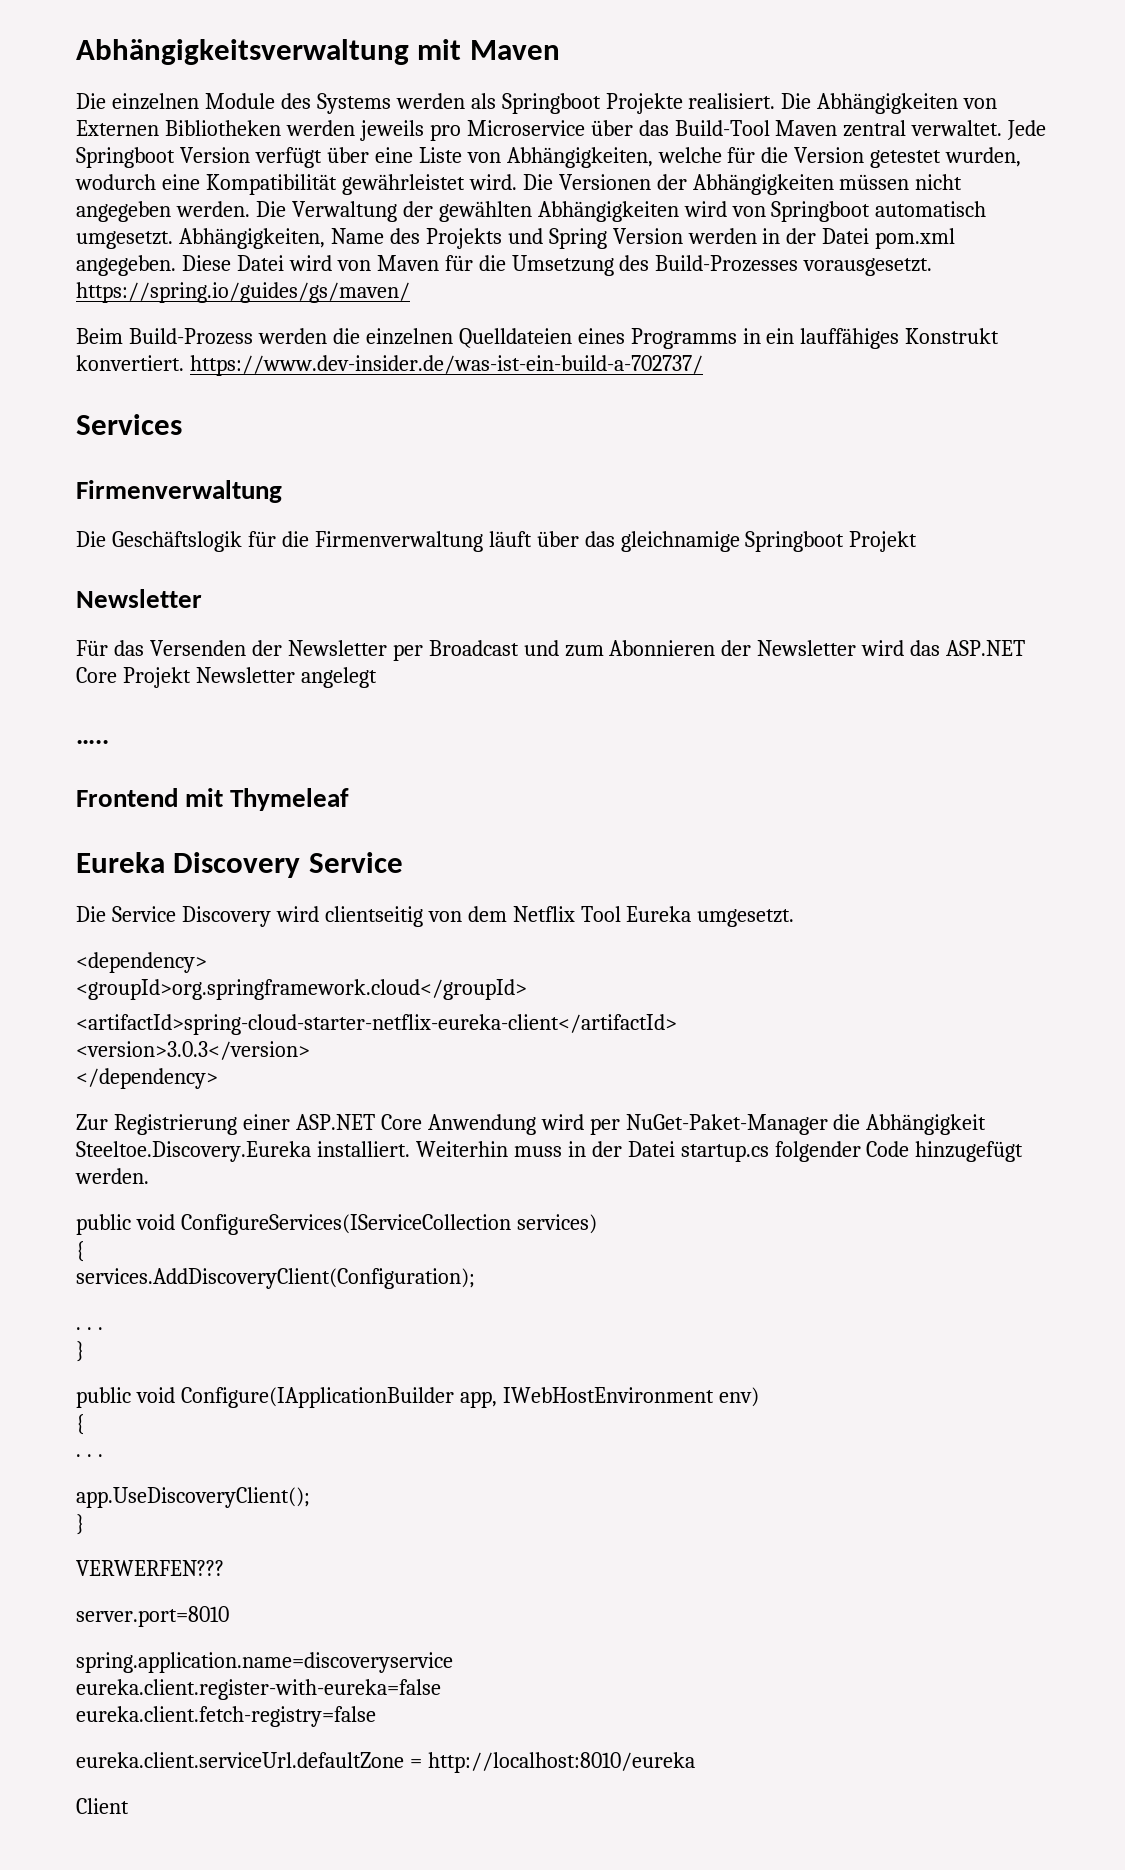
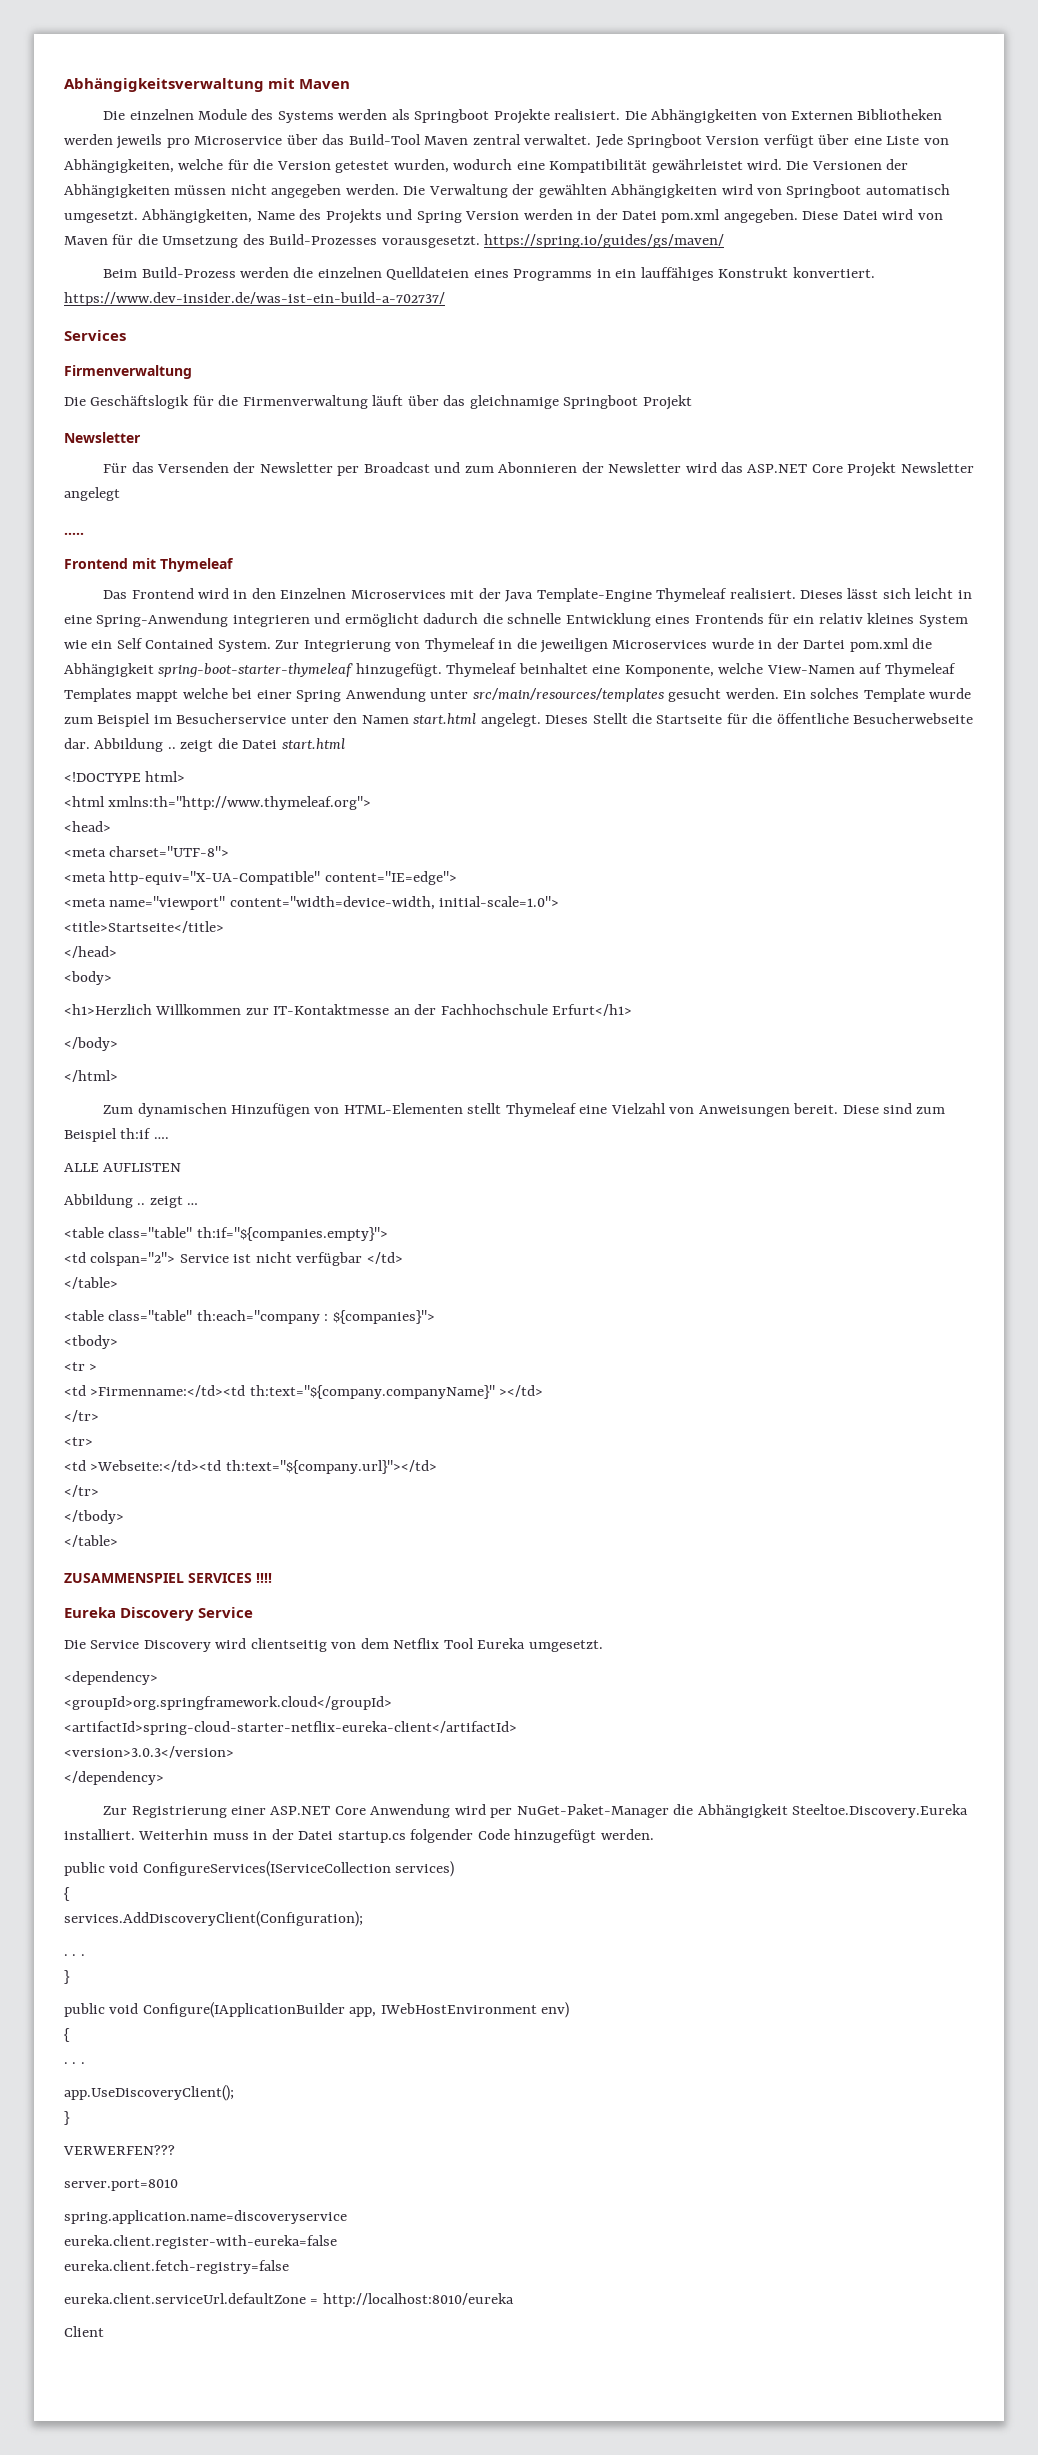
+ Das Frontend wird in den Einzelnen Microservices mit der Java Template-Engine Thymeleaf realisiert. Dieses lässt sich leicht in eine Spring-Anwendung integrieren und ermöglicht dadurch die schnelle Entwicklung eines Frontends für ein relativ kleines System wie ein Self Contained System. Zur Integrierung von Thymeleaf in die jeweiligen Microservices wurde in der Dartei pom.xml die Abhängigkeit spring-boot-starter-thymeleaf hinzugefügt. Thymeleaf beinhaltet eine Komponente, welche View-Namen auf Thymeleaf Templates mappt welche bei einer Spring Anwendung unter src/main/resources/templates gesucht werden. Ein solches Template wurde zum Beispiel im Besucherservice unter den Namen start.html angelegt. Dieses Stellt die Startseite für die öffentliche Besucherwebseite dar. Abbildung .. zeigt die Datei start.html
+ <!DOCTYPE html>
+ <html xmlns:th="http://www.thymeleaf.org">
+ <head>
+ <meta charset="UTF-8">
+ <meta http-equiv="X-UA-Compatible" content="IE=edge">
+ <meta name="viewport" content="width=device-width, initial-scale=1.0">
+ <title>Startseite</title>
+ </head>
+ <body>
+ <h1>Herzlich Willkommen zur IT-Kontaktmesse an der Fachhochschule Erfurt</h1>
+ </body>
+ </html>
+ Zum dynamischen Hinzufügen von HTML-Elementen stellt Thymeleaf eine Vielzahl von Anweisungen bereit. Diese sind zum Beispiel th:if ….
+ ALLE AUFLISTEN
+ Abbildung .. zeigt …
+ <table class="table" th:if="${companies.empty}">
+ <td colspan="2"> Service ist nicht verfügbar </td>
+ </table>
+ <table class="table" th:each="company : ${companies}">
+ <tbody>
+ <tr >
+ <td >Firmenname:</td><td th:text="${company.companyName}" ></td>
+ </tr>
+ <tr>
+ <td >Webseite:</td><td th:text="${company.url}"></td>
+ </tr>
+ </tbody>
+ </table>
+ ZUSAMMENSPIEL SERVICES !!!!

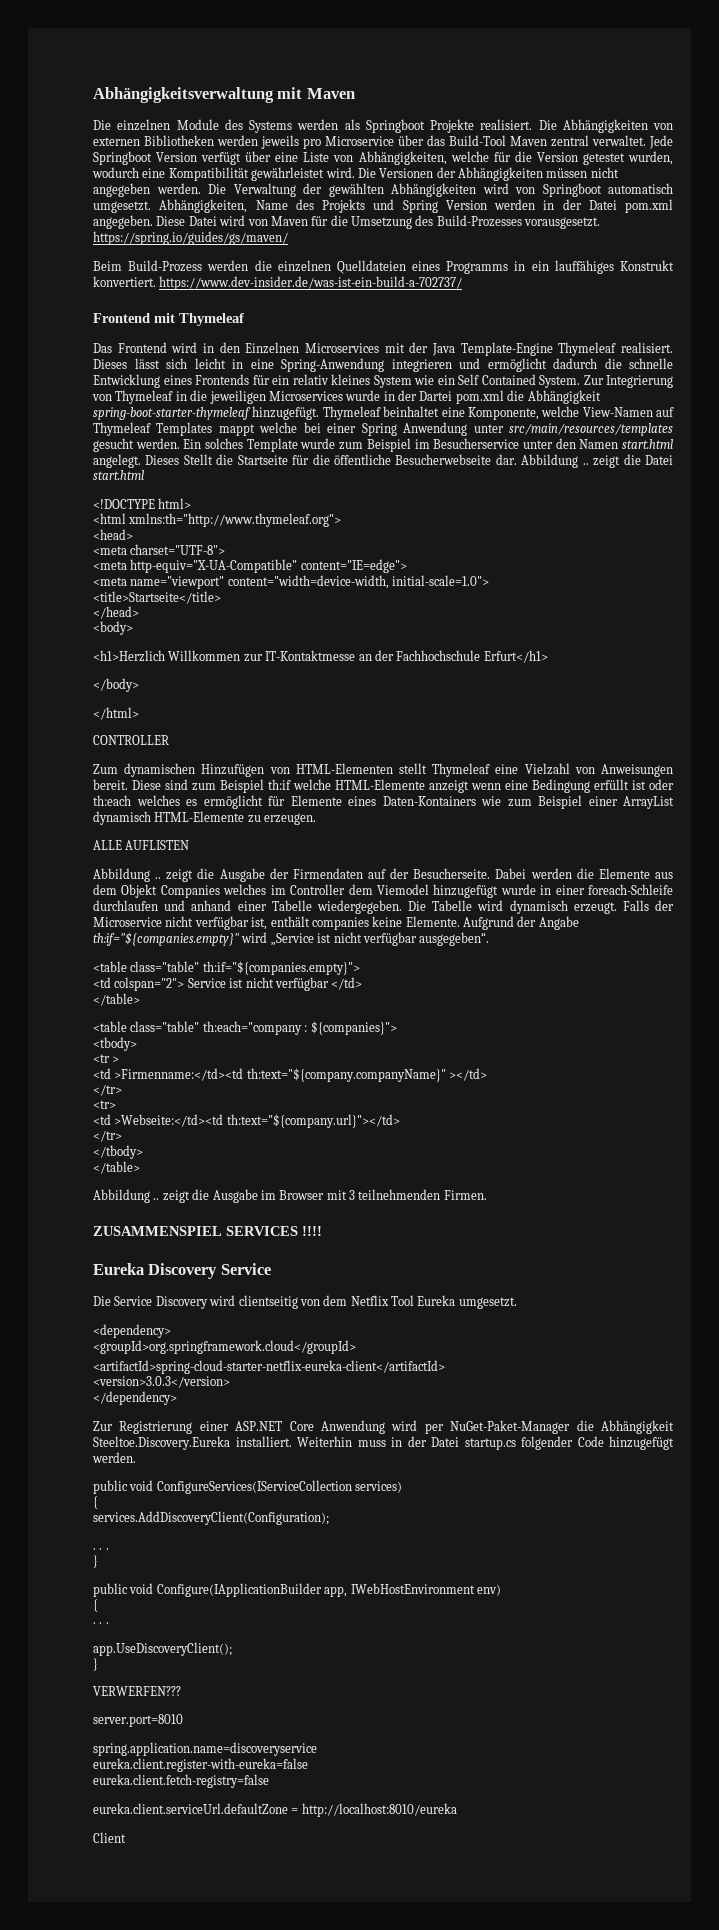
- Die Abhängigkeiten von Externen Bibliotheken werden jeweils pro Microservice über das Build-Tool Maven zentral verwaltet.
+ Die Abhängigkeiten von externen Bibliotheken werden jeweils pro Microservice über das Build-Tool Maven zentral verwaltet.
- Services
- Firmenverwaltung
- Die Geschäftslogik für die Firmenverwaltung läuft über das gleichnamige Springboot Projekt
- Newsletter
- Für das Versenden der Newsletter per Broadcast und zum Abonnieren der Newsletter wird das ASP.NET Core Projekt Newsletter angelegt
- …..
+ CONTROLLER
- Diese sind zum Beispiel th:if ….
+ Diese sind zum Beispiel th:if welche HTML-Elemente anzeigt wenn eine Bedingung erfüllt ist oder th:each welches es ermöglicht für Elemente eines Daten-Kontainers wie zum Beispiel einer ArrayList dynamisch HTML-Elemente zu erzeugen.
- Abbildung .. zeigt …
+ Abbildung .. zeigt die Ausgabe der Firmendaten auf der Besucherseite. Dabei werden die Elemente aus dem Objekt Companies welches im Controller dem Viemodel hinzugefügt wurde in einer foreach-Schleife durchlaufen und anhand einer Tabelle wiedergegeben. Die Tabelle wird dynamisch erzeugt. Falls der Microservice nicht verfügbar ist, enthält companies keine Elemente. Aufgrund der Angabe th:if="${companies.empty}" wird „Service ist nicht verfügbar ausgegeben“.
+ Abbildung .. zeigt die Ausgabe im Browser mit 3 teilnehmenden Firmen.

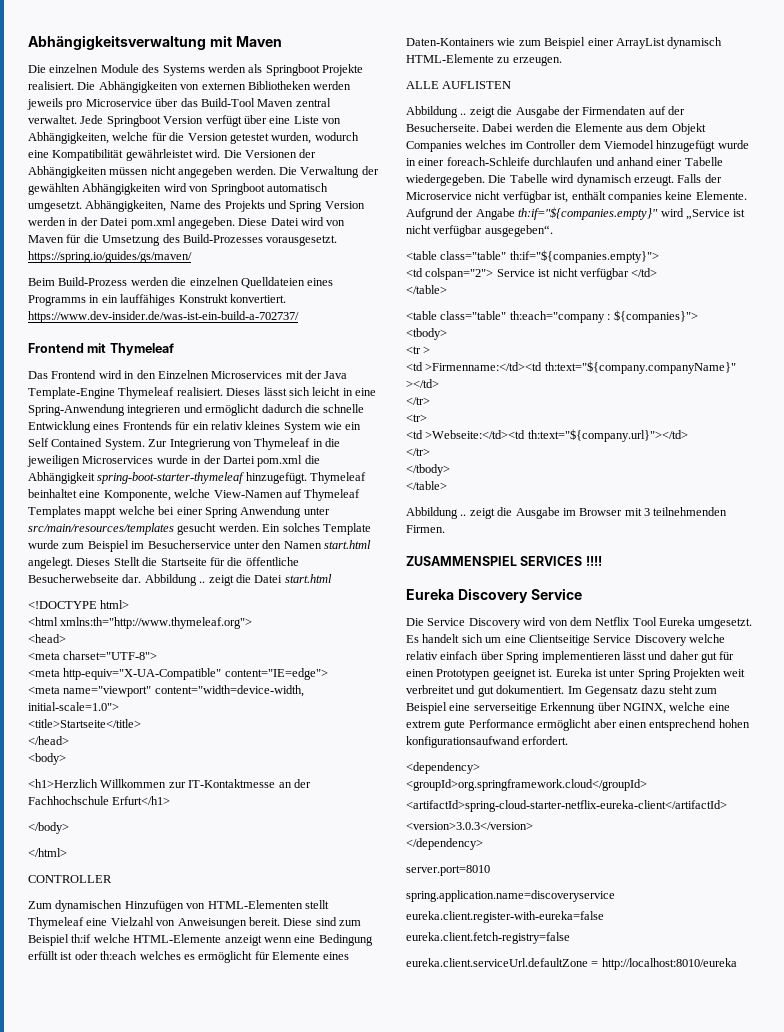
- Die Service Discovery wird clientseitig von dem Netflix Tool Eureka umgesetzt.
+ Die Service Discovery wird von dem Netflix Tool Eureka umgesetzt. Es handelt sich um eine Clientseitige Service Discovery welche relativ einfach über Spring implementieren lässt und daher gut für einen Prototypen geeignet ist. Eureka ist unter Spring Projekten weit verbreitet und gut dokumentiert. Im Gegensatz dazu steht zum Beispiel eine serverseitige Erkennung über NGINX, welche eine extrem gute Performance ermöglicht aber einen entsprechend hohen konfigurationsaufwand erfordert.
- Zur Registrierung einer ASP.NET Core Anwendung wird per NuGet-Paket-Manager die Abhängigkeit Steeltoe.Discovery.Eureka installiert. Weiterhin muss in der Datei startup.cs folgender Code hinzugefügt werden.
- public void ConfigureServices(IServiceCollection services)
- {
- services.AddDiscoveryClient(Configuration);
- . . .
- }
- public void Configure(IApplicationBuilder app, IWebHostEnvironment env)
- {
- . . .
- app.UseDiscoveryClient();
- }
- VERWERFEN???
- Client

